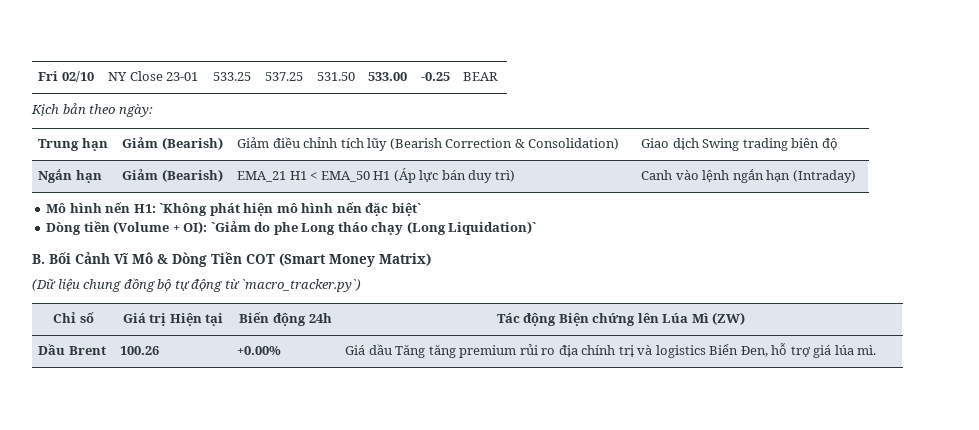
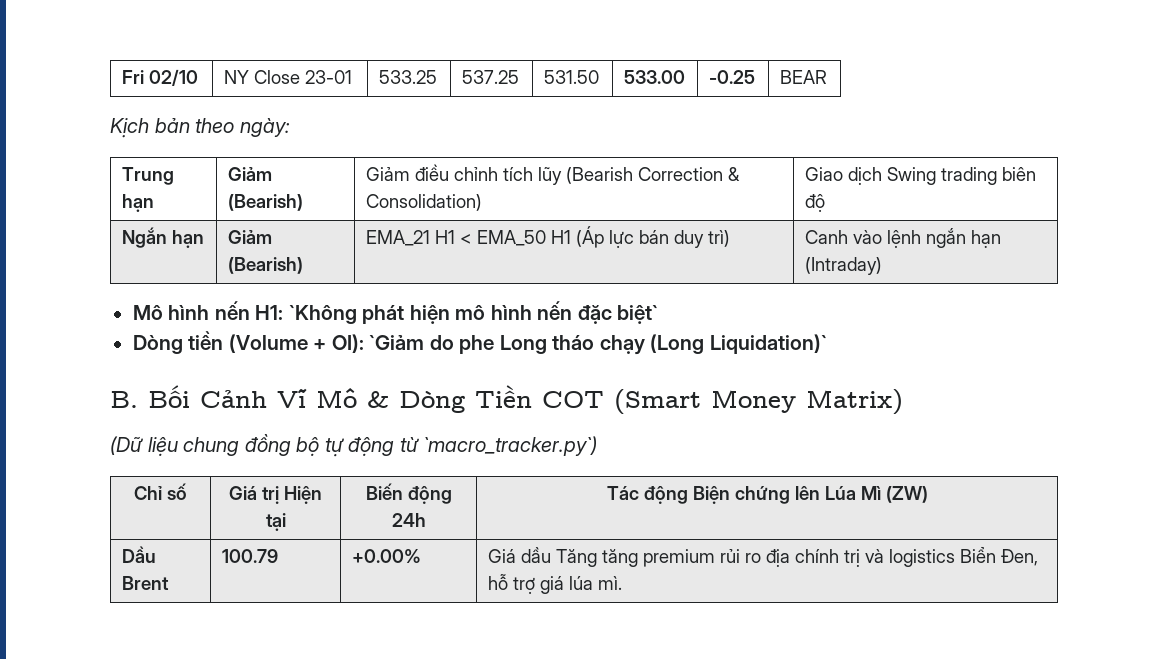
- Dầu Brent | 100.26 | +0.00% | Giá dầu Tăng tăng premium rủi ro địa chính trị và logistics Biển Đen, hỗ trợ giá lúa mì.
+ Dầu Brent | 100.79 | +0.00% | Giá dầu Tăng tăng premium rủi ro địa chính trị và logistics Biển Đen, hỗ trợ giá lúa mì.

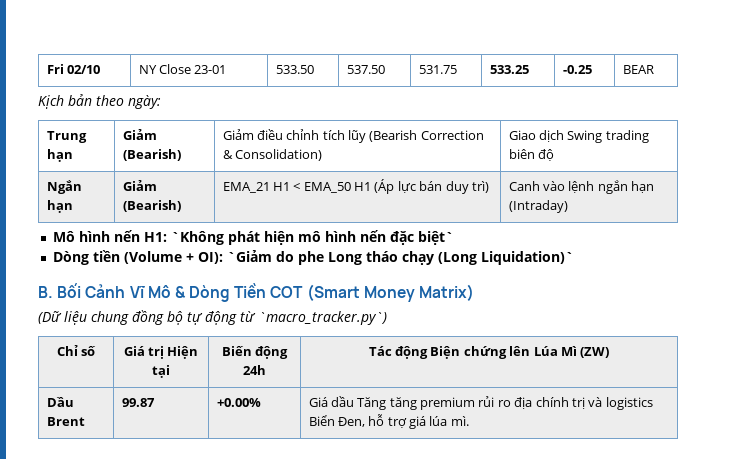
- Fri 02/10 | NY Close 23-01 | 533.25 | 537.25 | 531.50 | 533.00 | -0.25 | BEAR
+ Fri 02/10 | NY Close 23-01 | 533.50 | 537.50 | 531.75 | 533.25 | -0.25 | BEAR
- Dầu Brent | 100.79 | +0.00% | Giá dầu Tăng tăng premium rủi ro địa chính trị và logistics Biển Đen, hỗ trợ giá lúa mì.
+ Dầu Brent | 99.87 | +0.00% | Giá dầu Tăng tăng premium rủi ro địa chính trị và logistics Biển Đen, hỗ trợ giá lúa mì.

